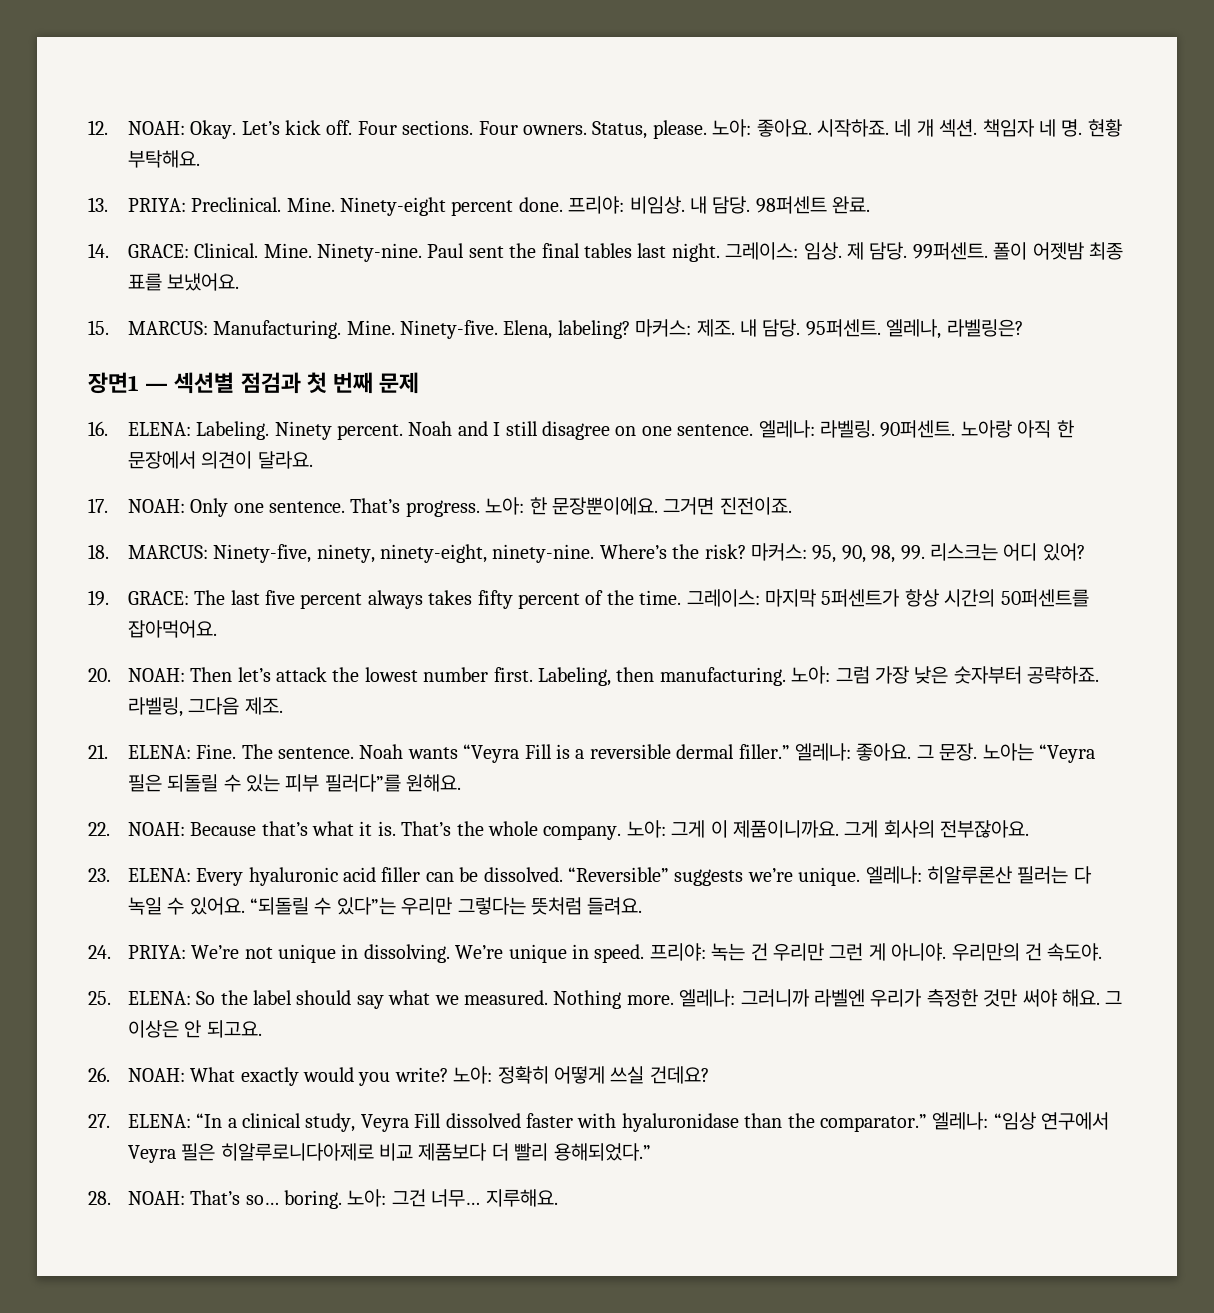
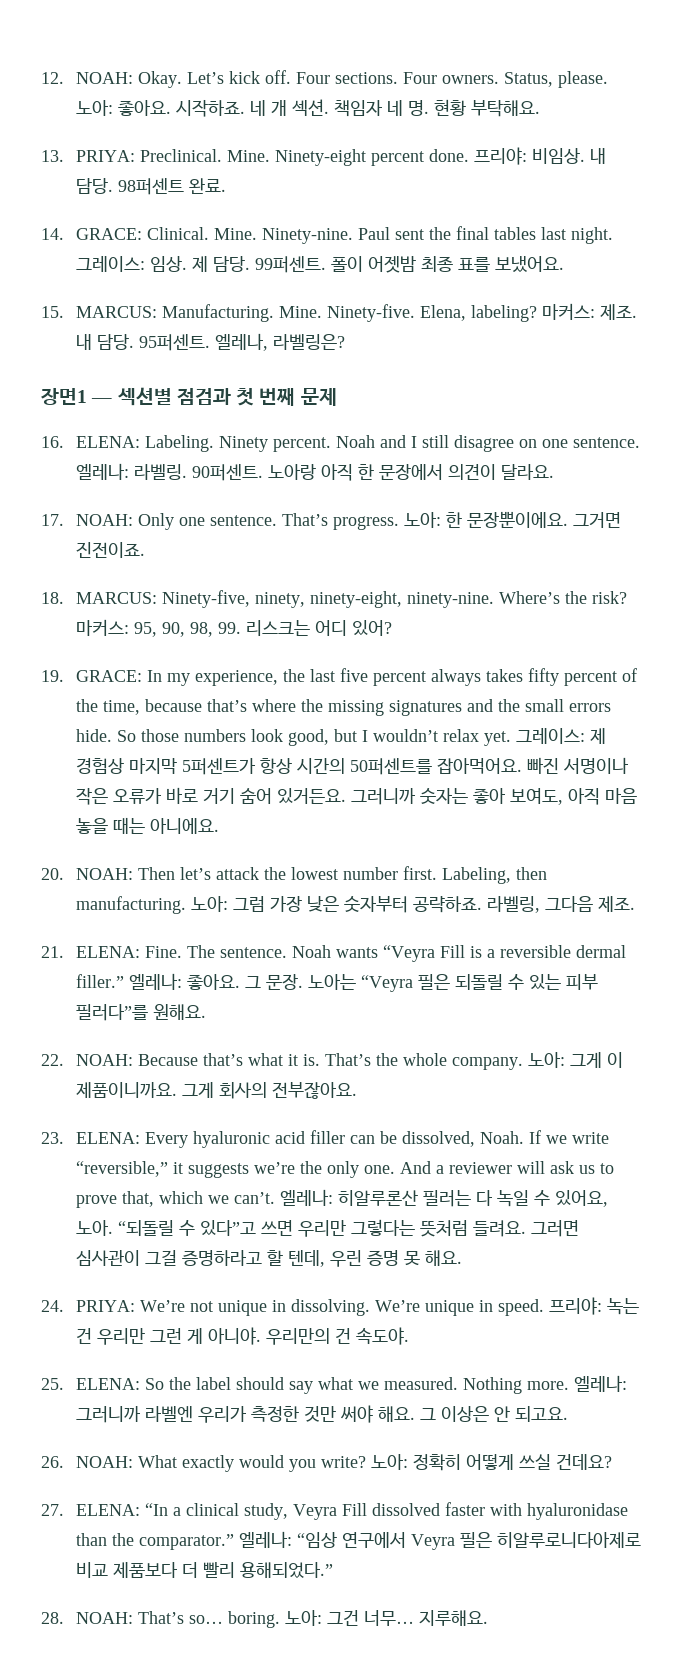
- 19. GRACE: The last five percent always takes fifty percent of the time. 그레이스: 마지막 5퍼센트가 항상 시간의 50퍼센트를 잡아먹어요.
+ 19. GRACE: In my experience, the last five percent always takes fifty percent of the time, because that’s where the missing signatures and the small errors hide. So those numbers look good, but I wouldn’t relax yet. 그레이스: 제 경험상 마지막 5퍼센트가 항상 시간의 50퍼센트를 잡아먹어요. 빠진 서명이나 작은 오류가 바로 거기 숨어 있거든요. 그러니까 숫자는 좋아 보여도, 아직 마음 놓을 때는 아니에요.
- 23. ELENA: Every hyaluronic acid filler can be dissolved. “Reversible” suggests we’re unique.
+ 23. ELENA: Every hyaluronic acid filler can be dissolved, Noah. If we write “reversible,” it suggests we’re the only one. And a reviewer will ask us to prove that, which we can’t.
- 엘레나: 히알루론산 필러는 다 녹일 수 있어요. “되돌릴 수 있다”는 우리만 그렇다는 뜻처럼 들려요.
+ 엘레나: 히알루론산 필러는 다 녹일 수 있어요, 노아. “되돌릴 수 있다”고 쓰면 우리만 그렇다는 뜻처럼 들려요. 그러면 심사관이 그걸 증명하라고 할 텐데, 우린 증명 못 해요.

